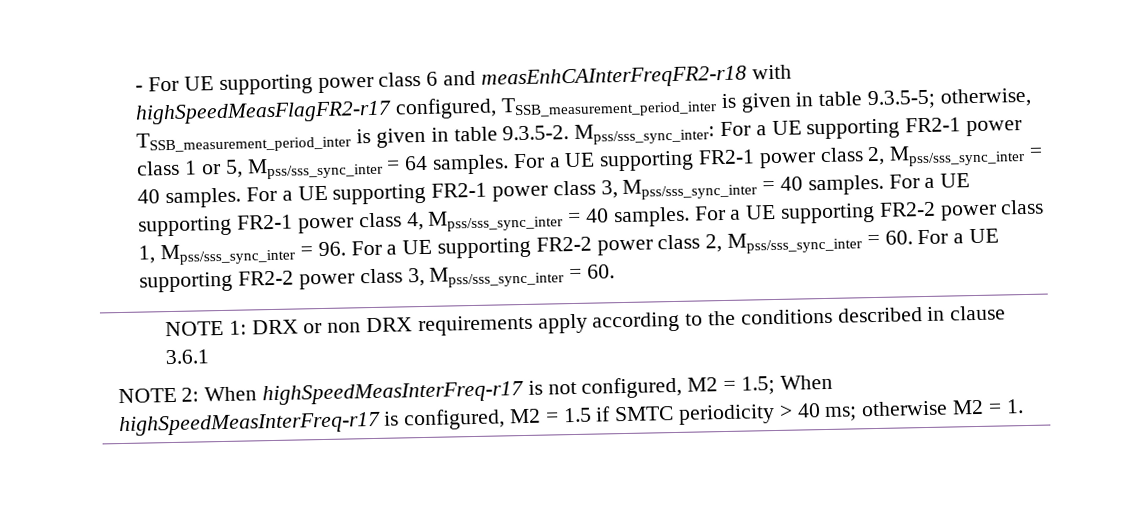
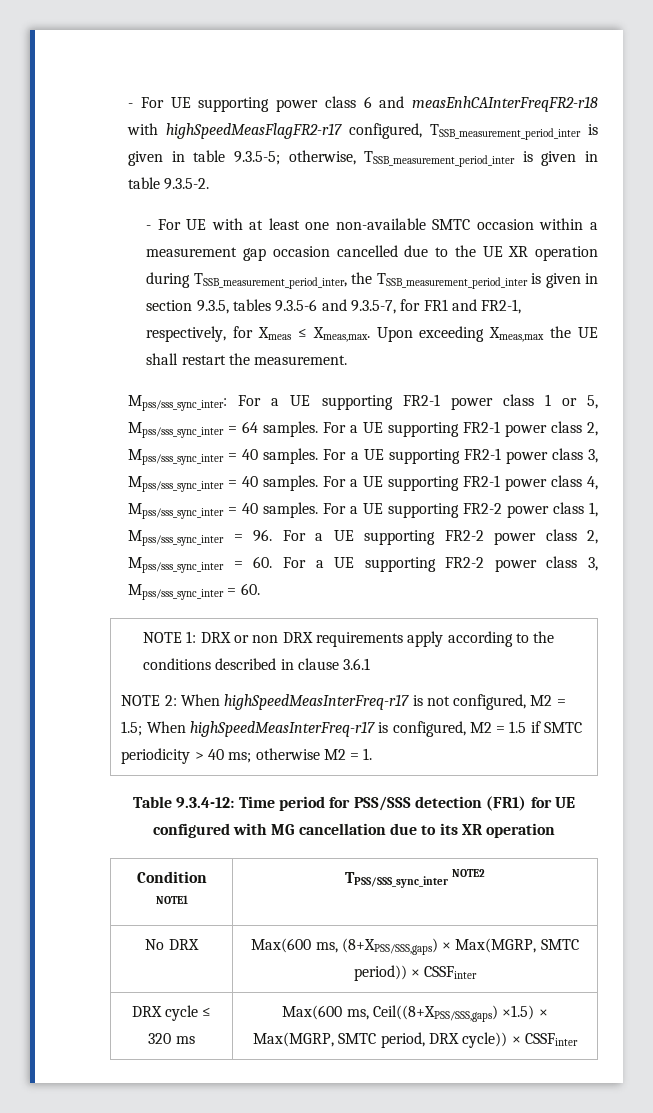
- - For UE supporting power class 6 and measEnhCAInterFreqFR2-r18 with highSpeedMeasFlagFR2-r17 configured, TSSB_measurement_period_inter is given in table 9.3.5-5; otherwise, TSSB_measurement_period_inter is given in table 9.3.5-2. Mpss/sss_sync_inter: For a UE supporting FR2-1 power class 1 or 5, Mpss/sss_sync_inter = 64 samples.
+ - For UE supporting power class 6 and measEnhCAInterFreqFR2-r18 with highSpeedMeasFlagFR2-r17 configured, TSSB_measurement_period_inter is given in table 9.3.5-5; otherwise, TSSB_measurement_period_inter is given in table 9.3.5-2.
+ - For UE with at least one non-available SMTC occasion within a measurement gap occasion cancelled due to the UE XR operation during TSSB_measurement_period_inter, the TSSB_measurement_period_inter is given in section 9.3.5, tables 9.3.5-6 and 9.3.5-7, for FR1 and FR2-1, respectively, for Xmeas ≤ Xmeas,max. Upon exceeding Xmeas,max the UE shall restart the measurement.
+ Mpss/sss_sync_inter: For a UE supporting FR2-1 power class 1 or 5, Mpss/sss_sync_inter = 64 samples.
+ Table 9.3.4-12: Time period for PSS/SSS detection (FR1) for UE configured with MG cancellation due to its XR operation
+ Condition NOTE1 | TPSS/SSS_sync_inter NOTE2
+ No DRX | Max(600 ms, (8+XPSS/SSS,gaps) × Max(MGRP, SMTC period)) × CSSFinter
+ DRX cycle ≤ 320 ms | Max(600 ms, Ceil((8+XPSS/SSS,gaps) ×1.5) × Max(MGRP, SMTC period, DRX cycle)) × CSSFinter

